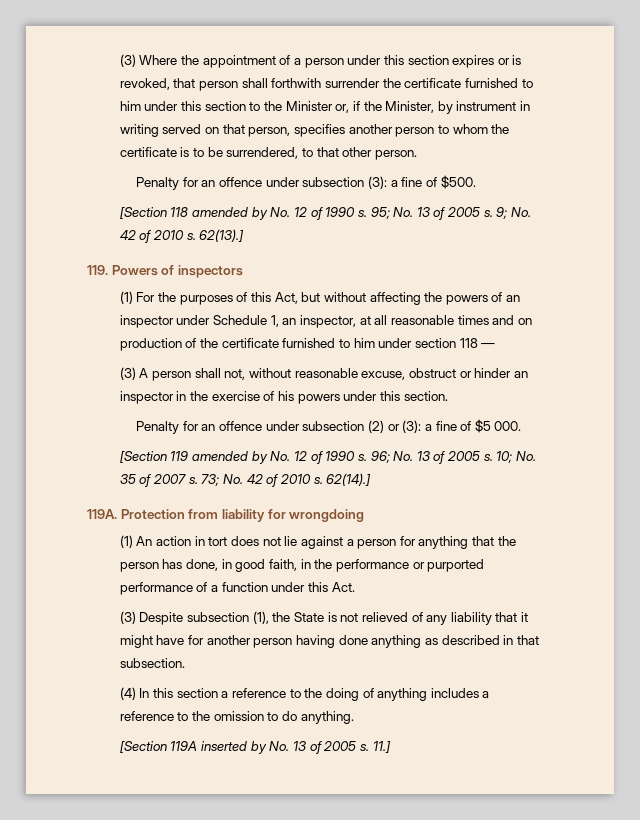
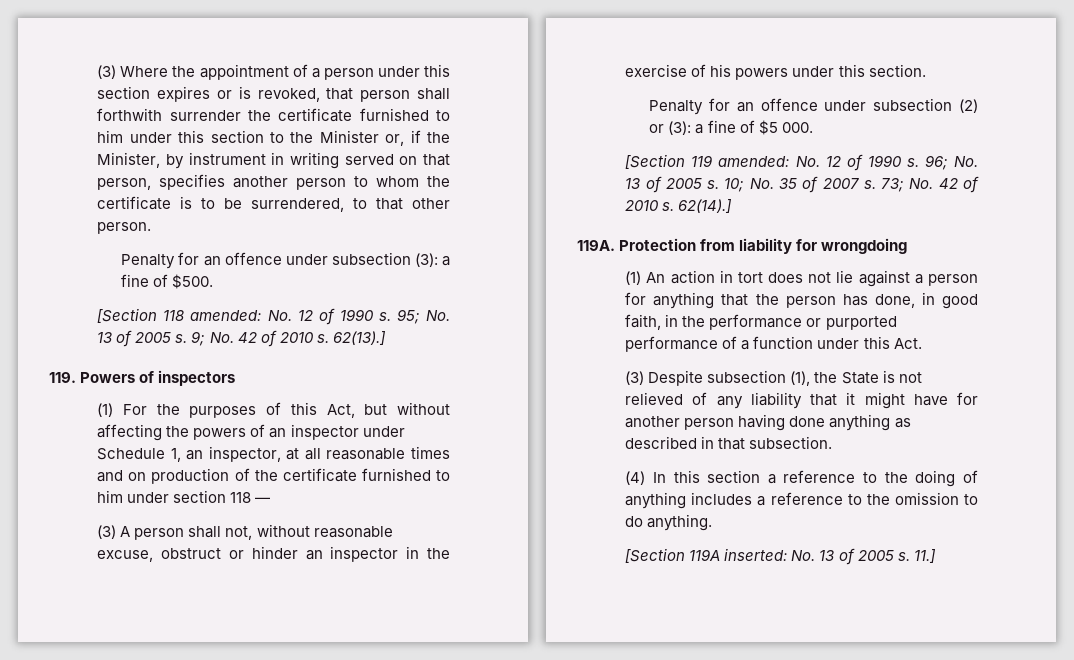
- [Section 118 amended by No. 12 of 1990 s.
+ [Section 118 amended: No. 12 of 1990 s.
- [Section 119 amended by No. 12 of 1990 s.
+ [Section 119 amended: No. 12 of 1990 s.
- [Section 119A inserted by No. 13 of 2005 s.
+ [Section 119A inserted: No. 13 of 2005 s.

